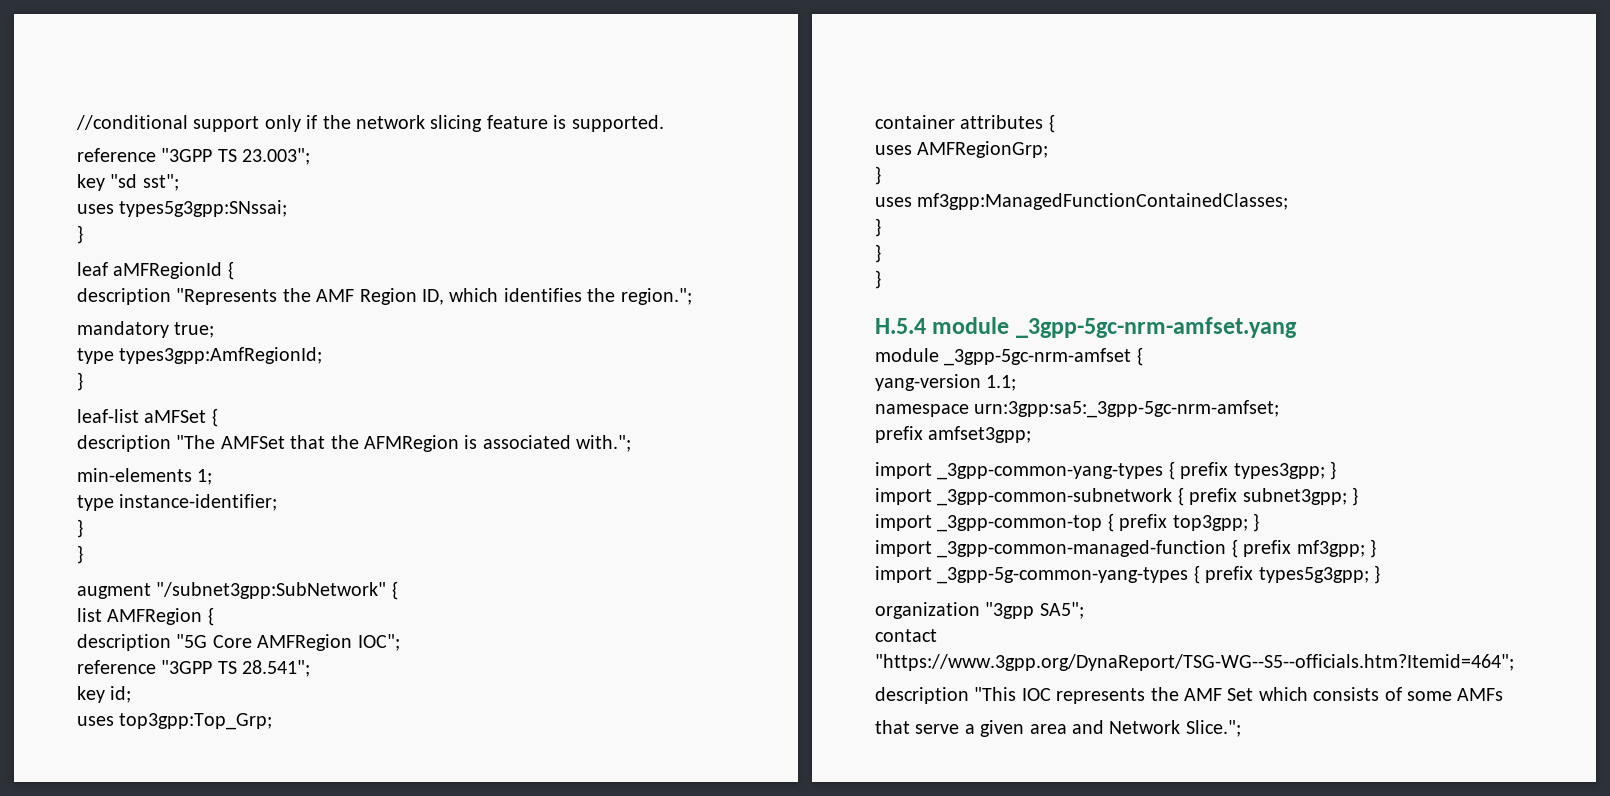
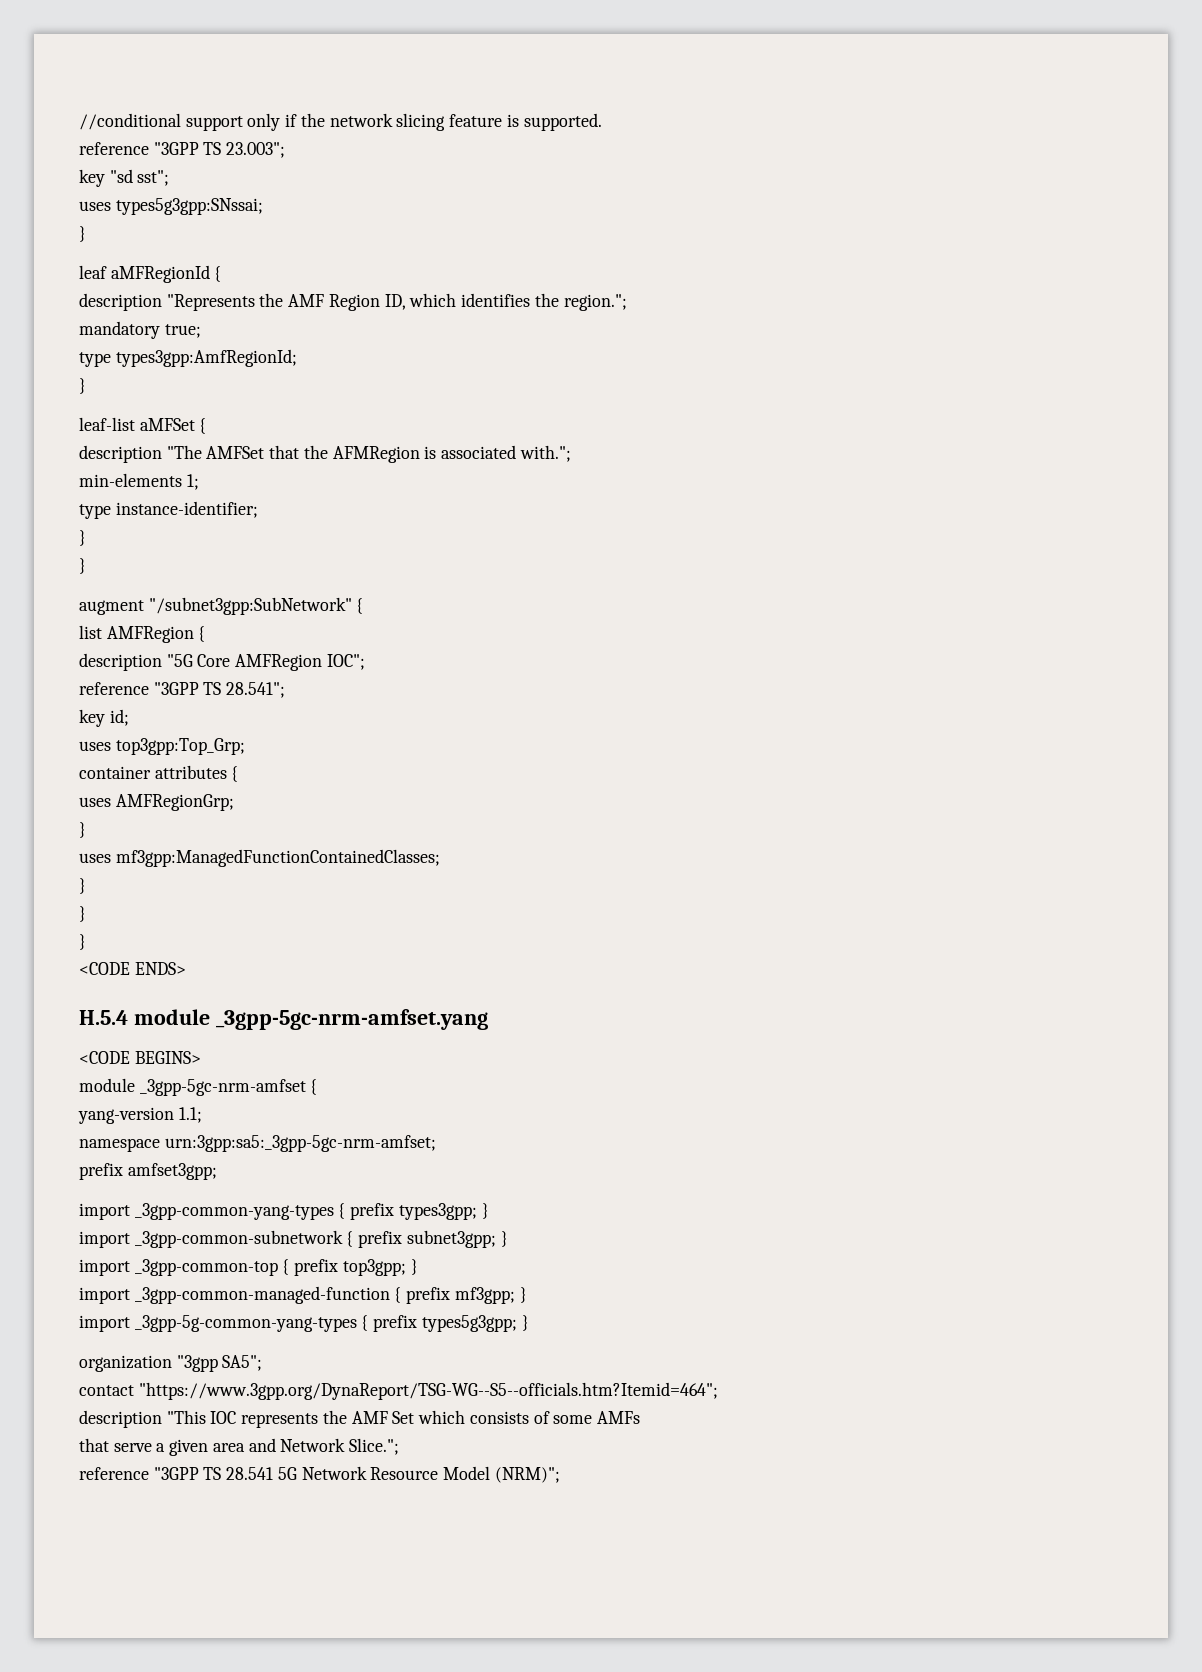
+ <CODE ENDS>
+ <CODE BEGINS>
+ reference "3GPP TS 28.541 5G Network Resource Model (NRM)";

